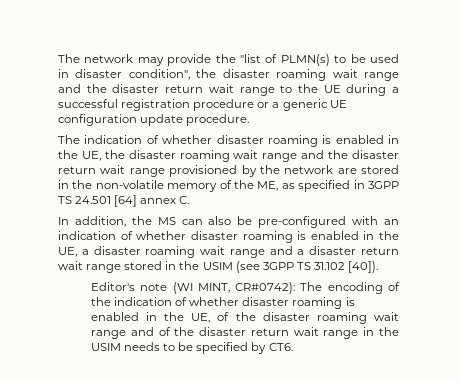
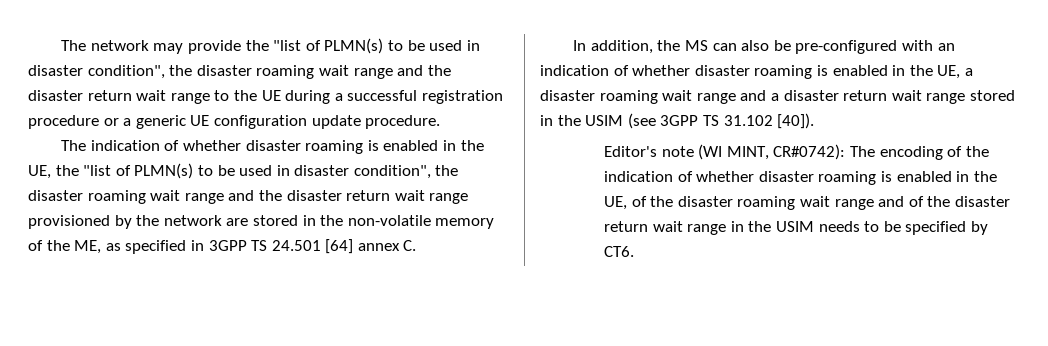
- The indication of whether disaster roaming is enabled in the UE, the disaster roaming wait range and the disaster return wait range provisioned by the network are stored in the non-volatile memory of the ME, as specified in 3GPP TS 24.501 [64] annex C.
+ The indication of whether disaster roaming is enabled in the UE, the "list of PLMN(s) to be used in disaster condition", the disaster roaming wait range and the disaster return wait range provisioned by the network are stored in the non-volatile memory of the ME, as specified in 3GPP TS 24.501 [64] annex C.

